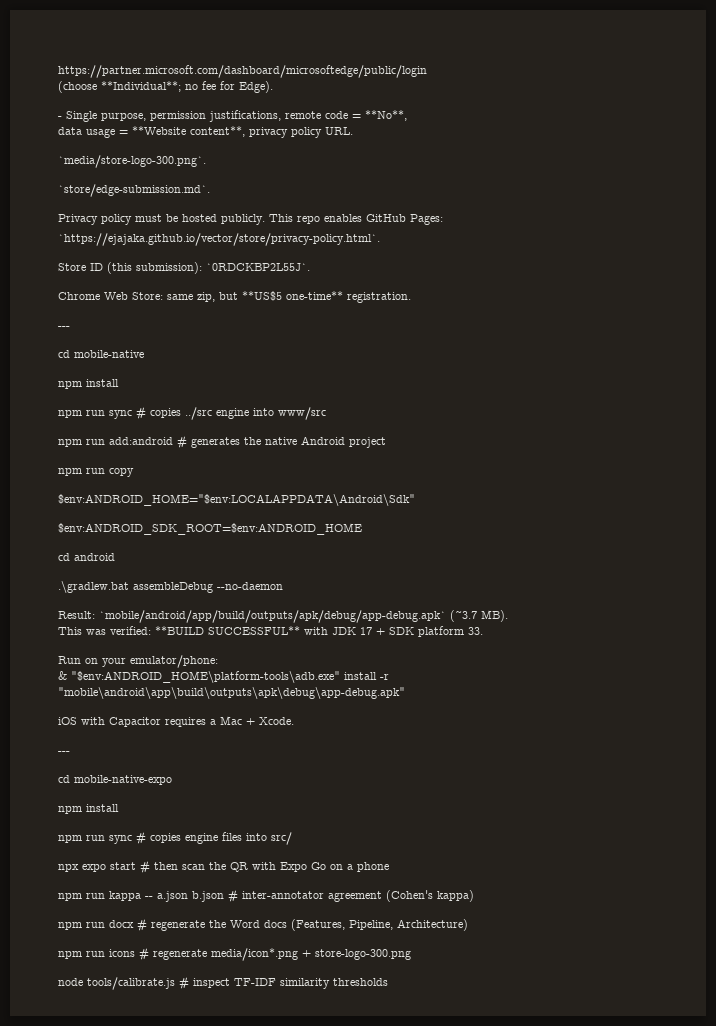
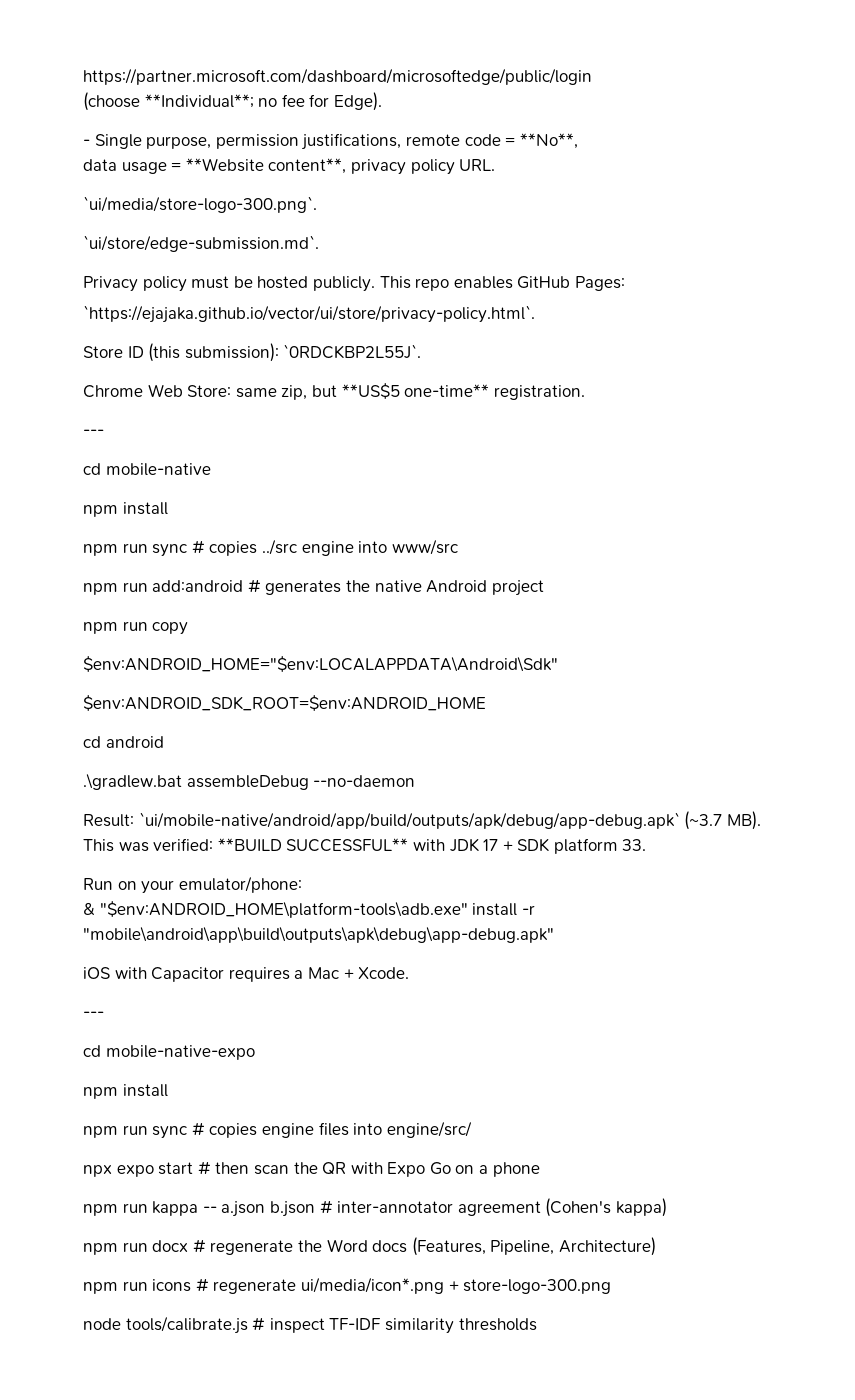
- `media/store-logo-300.png`.
- `store/edge-submission.md`.
+ `ui/media/store-logo-300.png`.
+ `ui/store/edge-submission.md`.
- `https://ejajaka.github.io/vector/store/privacy-policy.html`.
+ `https://ejajaka.github.io/vector/ui/store/privacy-policy.html`.
- Result: `mobile/android/app/build/outputs/apk/debug/app-debug.apk` (~3.7 MB).
+ Result: `ui/mobile-native/android/app/build/outputs/apk/debug/app-debug.apk` (~3.7 MB).
- npm run sync # copies engine files into src/
+ npm run sync # copies engine files into engine/src/
- npm run icons # regenerate media/icon*.png + store-logo-300.png
+ npm run icons # regenerate ui/media/icon*.png + store-logo-300.png

